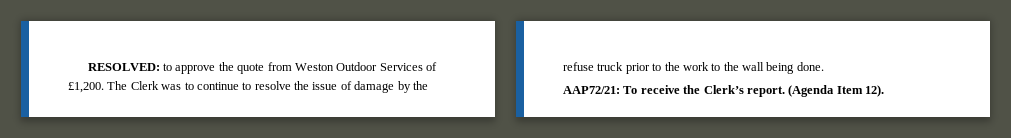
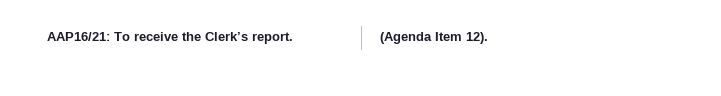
- RESOLVED: to approve the quote from Weston Outdoor Services of £1,200. The Clerk was to continue to resolve the issue of damage by the refuse truck prior to the work to the wall being done.
- AAP72/21: To receive the Clerk’s report.
+ AAP16/21: To receive the Clerk’s report.

